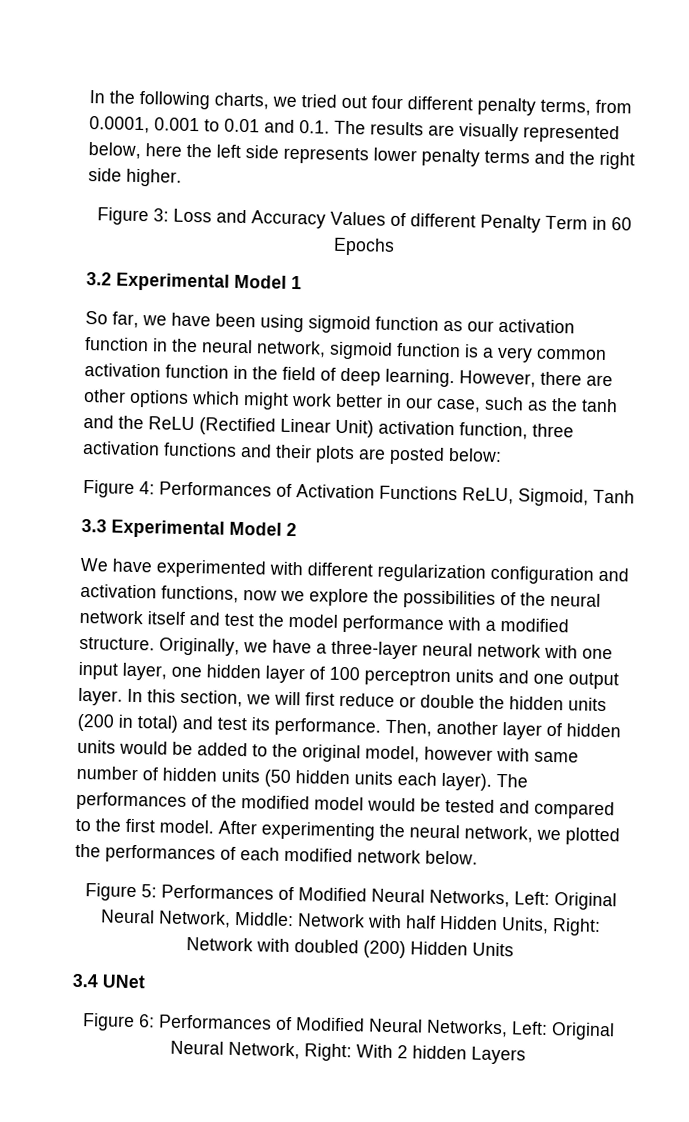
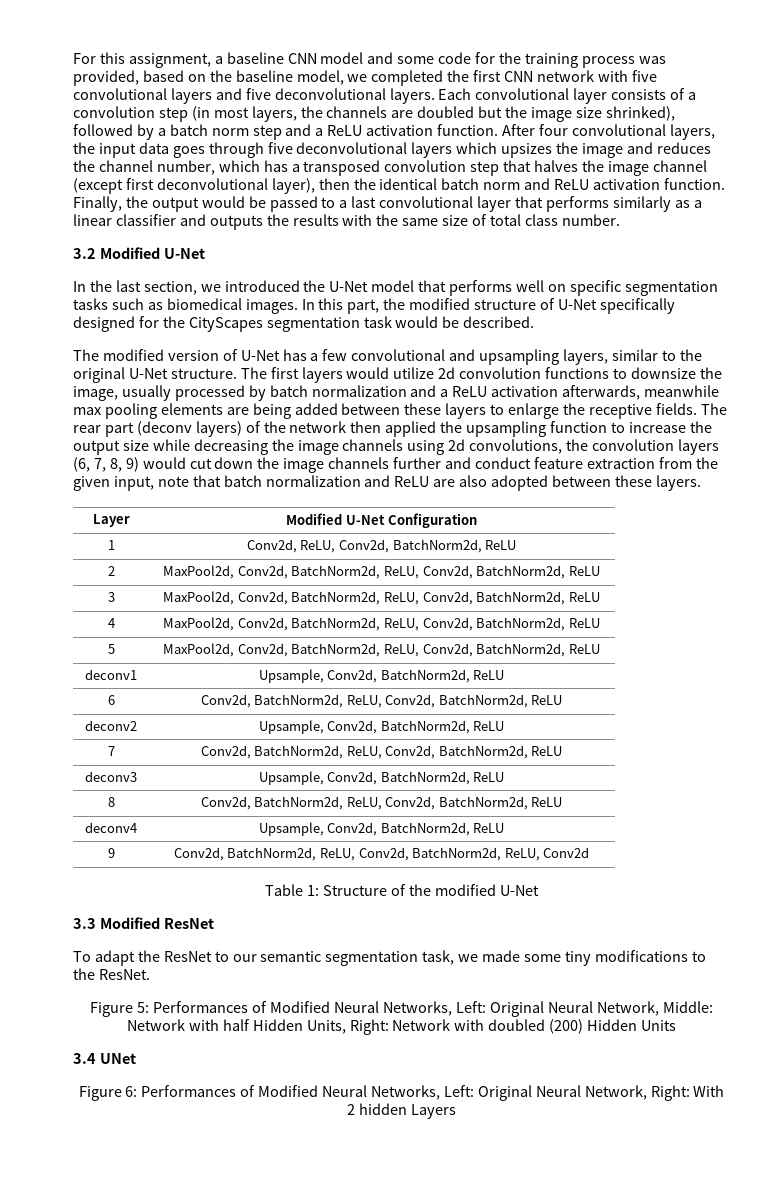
- In the following charts, we tried out four different penalty terms, from 0.0001, 0.001 to 0.01 and 0.1. The results are visually represented below, here the left side represents lower penalty terms and the right side higher.
- Figure 3: Loss and Accuracy Values of different Penalty Term in 60 Epochs
- 3.2 Experimental Model 1
- So far, we have been using sigmoid function as our activation function in the neural network, sigmoid function is a very common activation function in the field of deep learning. However, there are other options which might work better in our case, such as the tanh and the ReLU (Rectified Linear Unit) activation function, three activation functions and their plots are posted below:
- Figure 4: Performances of Activation Functions ReLU, Sigmoid, Tanh
- 3.3 Experimental Model 2
- We have experimented with different regularization configuration and activation functions, now we explore the possibilities of the neural network itself and test the model performance with a modified structure. Originally, we have a three-layer neural network with one input layer, one hidden layer of 100 perceptron units and one output layer. In this section, we will first reduce or double the hidden units (200 in total) and test its performance. Then, another layer of hidden units would be added to the original model, however with same number of hidden units (50 hidden units each layer). The performances of the modified model would be tested and compared to the first model. After experimenting the neural network, we plotted the performances of each modified network below.
+ For this assignment, a baseline CNN model and some code for the training process was provided, based on the baseline model, we completed the first CNN network with five convolutional layers and five deconvolutional layers. Each convolutional layer consists of a convolution step (in most layers, the channels are doubled but the image size shrinked), followed by a batch norm step and a ReLU activation function. After four convolutional layers, the input data goes through five deconvolutional layers which upsizes the image and reduces the channel number, which has a transposed convolution step that halves the image channel (except first deconvolutional layer), then the identical batch norm and ReLU activation function. Finally, the output would be passed to a last convolutional layer that performs similarly as a linear classifier and outputs the results with the same size of total class number.
+ 3.2 Modified U-Net
+ In the last section, we introduced the U-Net model that performs well on specific segmentation tasks such as biomedical images. In this part, the modified structure of U-Net specifically designed for the CityScapes segmentation task would be described.
+ The modified version of U-Net has a few convolutional and upsampling layers, similar to the original U-Net structure. The first layers would utilize 2d convolution functions to downsize the image, usually processed by batch normalization and a ReLU activation afterwards, meanwhile max pooling elements are being added between these layers to enlarge the receptive fields. The rear part (deconv layers) of the network then applied the upsampling function to increase the output size while decreasing the image channels using 2d convolutions, the convolution layers (6, 7, 8, 9) would cut down the image channels further and conduct feature extraction from the given input, note that batch normalization and ReLU are also adopted between these layers.
+ Layer | Modified U-Net Configuration
+ 1 | Conv2d, ReLU, Conv2d, BatchNorm2d, ReLU
+ 2 | MaxPool2d, Conv2d, BatchNorm2d, ReLU, Conv2d, BatchNorm2d, ReLU
+ 3 | MaxPool2d, Conv2d, BatchNorm2d, ReLU, Conv2d, BatchNorm2d, ReLU
+ 4 | MaxPool2d, Conv2d, BatchNorm2d, ReLU, Conv2d, BatchNorm2d, ReLU
+ 5 | MaxPool2d, Conv2d, BatchNorm2d, ReLU, Conv2d, BatchNorm2d, ReLU
+ deconv1 | Upsample, Conv2d, BatchNorm2d, ReLU
+ 6 | Conv2d, BatchNorm2d, ReLU, Conv2d, BatchNorm2d, ReLU
+ deconv2 | Upsample, Conv2d, BatchNorm2d, ReLU
+ 7 | Conv2d, BatchNorm2d, ReLU, Conv2d, BatchNorm2d, ReLU
+ deconv3 | Upsample, Conv2d, BatchNorm2d, ReLU
+ 8 | Conv2d, BatchNorm2d, ReLU, Conv2d, BatchNorm2d, ReLU
+ deconv4 | Upsample, Conv2d, BatchNorm2d, ReLU
+ 9 | Conv2d, BatchNorm2d, ReLU, Conv2d, BatchNorm2d, ReLU, Conv2d
+ Table 1: Structure of the modified U-Net
+ 3.3 Modified ResNet
+ To adapt the ResNet to our semantic segmentation task, we made some tiny modifications to the ResNet.

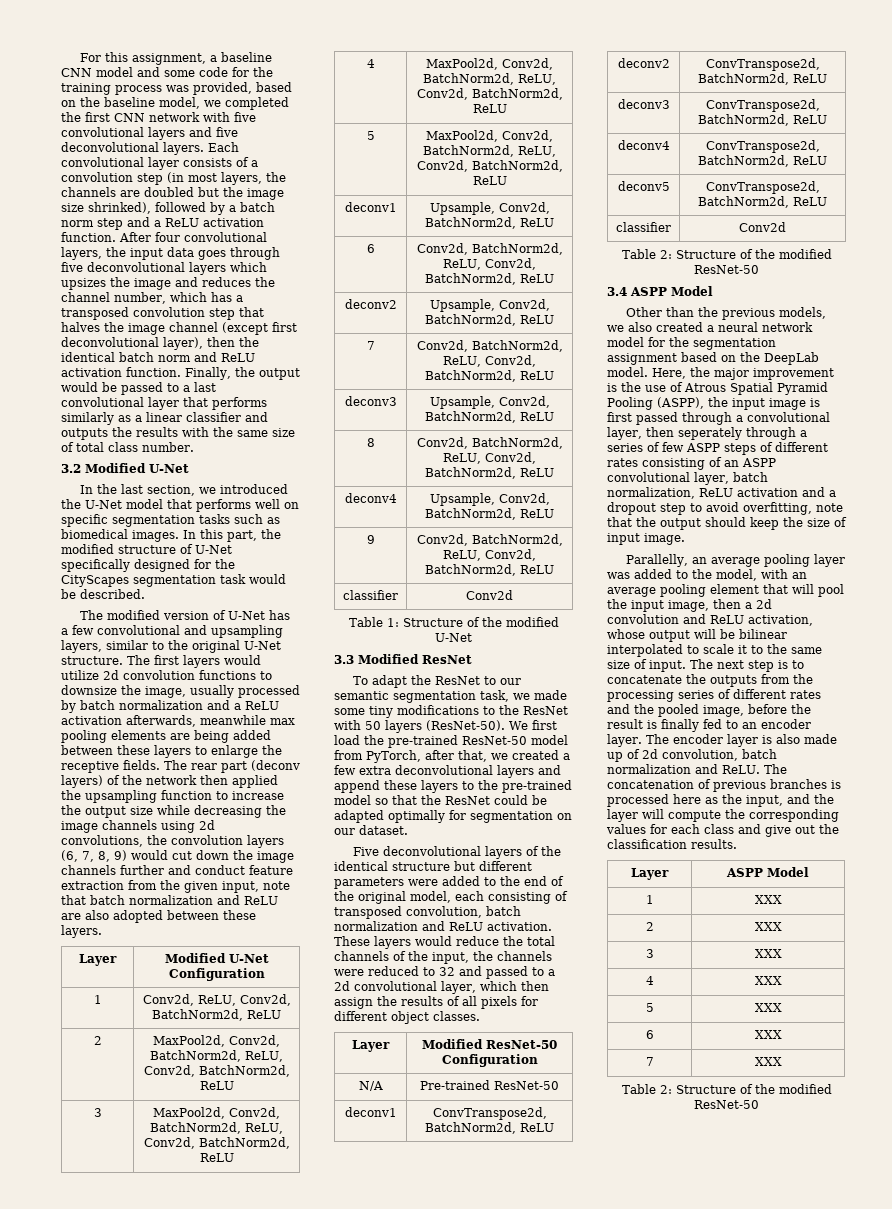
- 9 | Conv2d, BatchNorm2d, ReLU, Conv2d, BatchNorm2d, ReLU, Conv2d
+ 9 | Conv2d, BatchNorm2d, ReLU, Conv2d, BatchNorm2d, ReLU
+ classifier | Conv2d
- To adapt the ResNet to our semantic segmentation task, we made some tiny modifications to the ResNet.
- Figure 5: Performances of Modified Neural Networks, Left: Original Neural Network, Middle: Network with half Hidden Units, Right: Network with doubled (200) Hidden Units
- 3.4 UNet
- Figure 6: Performances of Modified Neural Networks, Left: Original Neural Network, Right: With 2 hidden Layers
+ To adapt the ResNet to our semantic segmentation task, we made some tiny modifications to the ResNet with 50 layers (ResNet-50). We first load the pre-trained ResNet-50 model from PyTorch, after that, we created a few extra deconvolutional layers and append these layers to the pre-trained model so that the ResNet could be adapted optimally for segmentation on our dataset.
+ Five deconvolutional layers of the identical structure but different parameters were added to the end of the original model, each consisting of transposed convolution, batch normalization and ReLU activation. These layers would reduce the total channels of the input, the channels were reduced to 32 and passed to a 2d convolutional layer, which then assign the results of all pixels for different object classes.
+ Layer | Modified ResNet-50 Configuration
+ N/A | Pre-trained ResNet-50
+ deconv1 | ConvTranspose2d, BatchNorm2d, ReLU
+ deconv2 | ConvTranspose2d, BatchNorm2d, ReLU
+ deconv3 | ConvTranspose2d, BatchNorm2d, ReLU
+ deconv4 | ConvTranspose2d, BatchNorm2d, ReLU
+ deconv5 | ConvTranspose2d, BatchNorm2d, ReLU
+ classifier | Conv2d
+ Table 2: Structure of the modified ResNet-50
+ 3.4 ASPP Model
+ Other than the previous models, we also created a neural network model for the segmentation assignment based on the DeepLab model. Here, the major improvement is the use of Atrous Spatial Pyramid Pooling (ASPP), the input image is first passed through a convolutional layer, then seperately through a series of few ASPP steps of different rates consisting of an ASPP convolutional layer, batch normalization, ReLU activation and a dropout step to avoid overfitting, note that the output should keep the size of input image.
+ Parallelly, an average pooling layer was added to the model, with an average pooling element that will pool the input image, then a 2d convolution and ReLU activation, whose output will be bilinear interpolated to scale it to the same size of input. The next step is to concatenate the outputs from the processing series of different rates and the pooled image, before the result is finally fed to an encoder layer. The encoder layer is also made up of 2d convolution, batch normalization and ReLU. The concatenation of previous branches is processed here as the input, and the layer will compute the corresponding values for each class and give out the classification results.
+ Layer | ASPP Model
+ 1 | XXX
+ 2 | XXX
+ 3 | XXX
+ 4 | XXX
+ 5 | XXX
+ 6 | XXX
+ 7 | XXX
+ Table 2: Structure of the modified ResNet-50

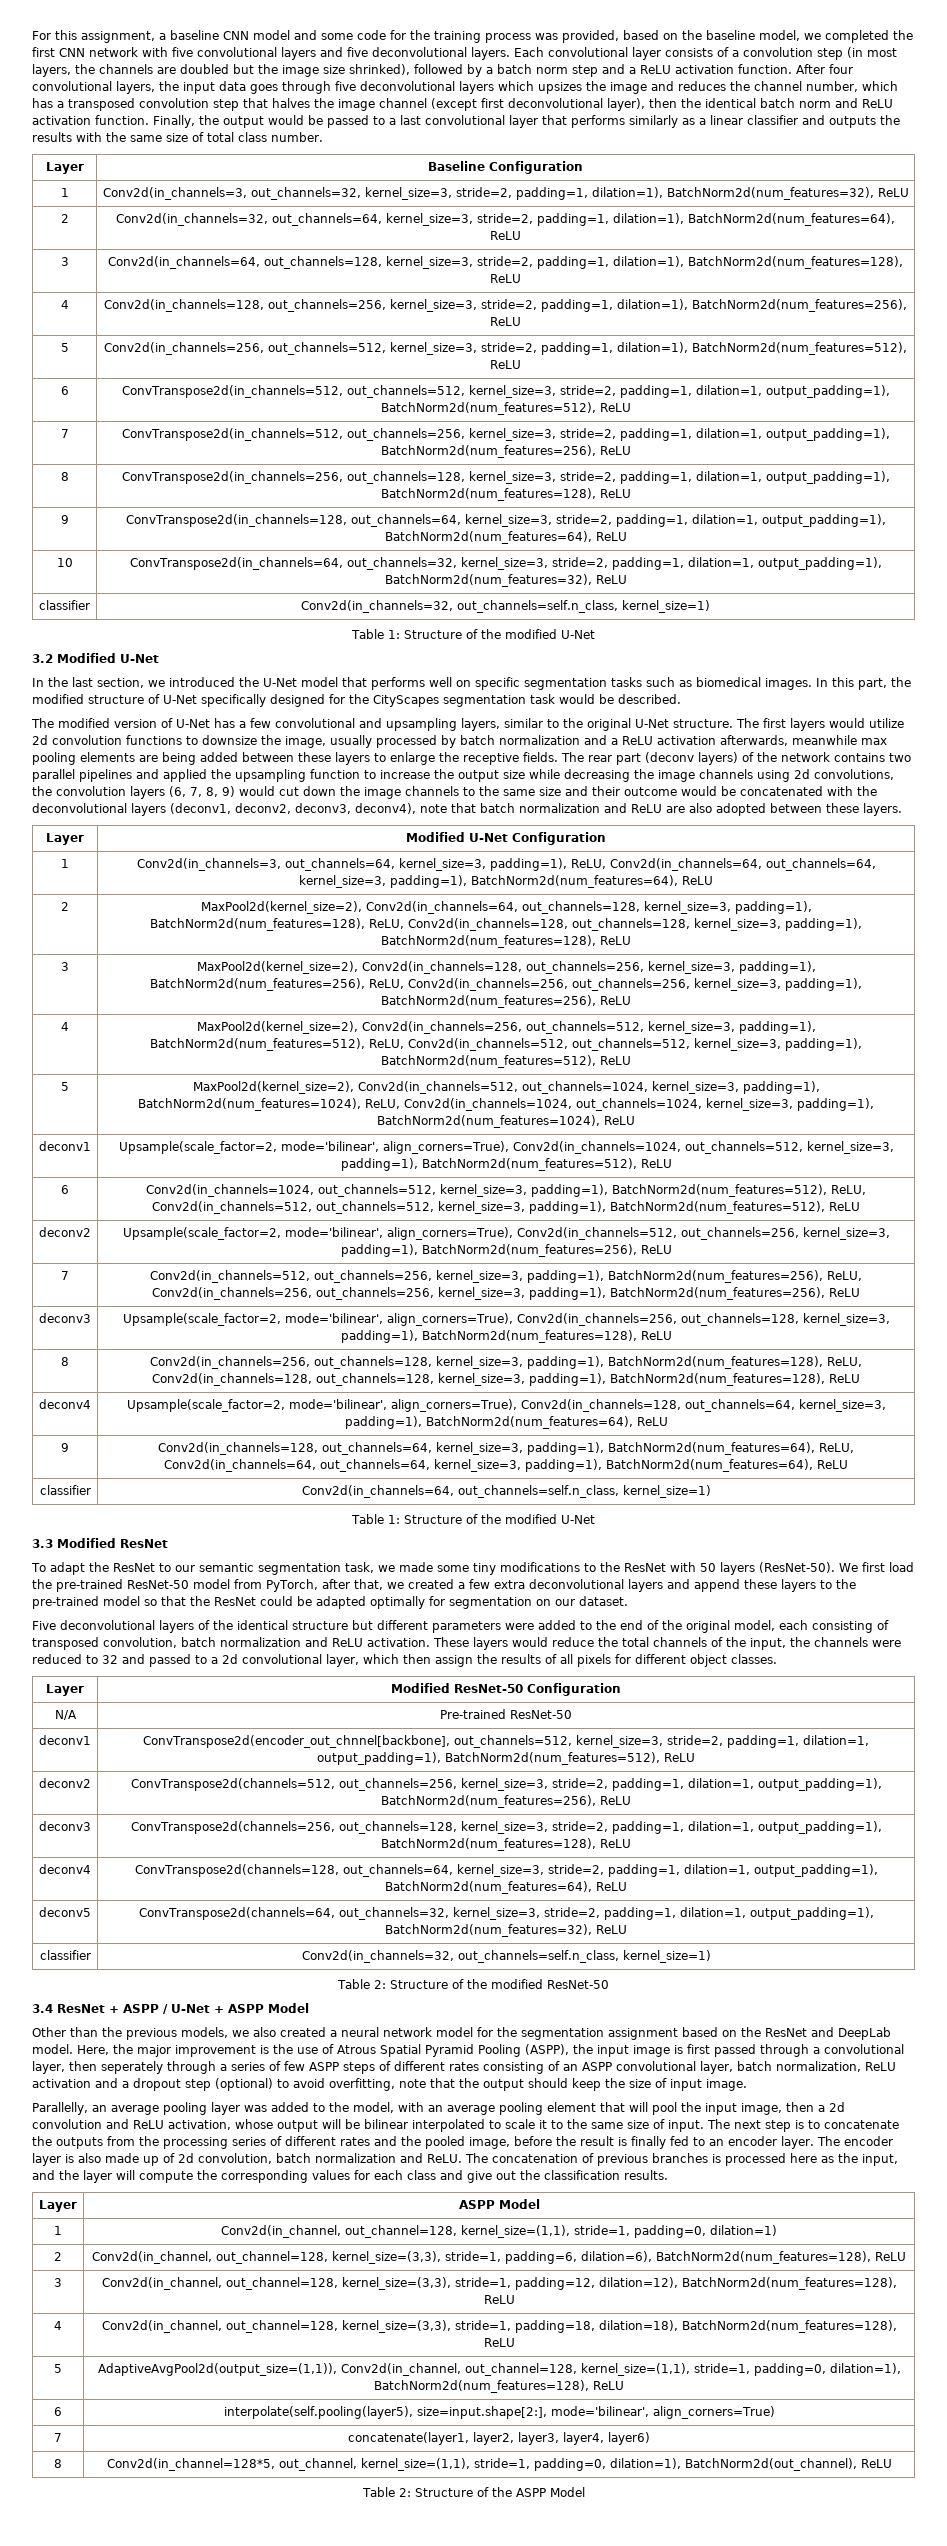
+ Layer | Baseline Configuration
+ 1 | Conv2d(in_channels=3, out_channels=32, kernel_size=3, stride=2, padding=1, dilation=1), BatchNorm2d(num_features=32), ReLU
+ 2 | Conv2d(in_channels=32, out_channels=64, kernel_size=3, stride=2, padding=1, dilation=1), BatchNorm2d(num_features=64), ReLU
+ 3 | Conv2d(in_channels=64, out_channels=128, kernel_size=3, stride=2, padding=1, dilation=1), BatchNorm2d(num_features=128), ReLU
+ 4 | Conv2d(in_channels=128, out_channels=256, kernel_size=3, stride=2, padding=1, dilation=1), BatchNorm2d(num_features=256), ReLU
+ 5 | Conv2d(in_channels=256, out_channels=512, kernel_size=3, stride=2, padding=1, dilation=1), BatchNorm2d(num_features=512), ReLU
+ 6 | ConvTranspose2d(in_channels=512, out_channels=512, kernel_size=3, stride=2, padding=1, dilation=1, output_padding=1), BatchNorm2d(num_features=512), ReLU
+ 7 | ConvTranspose2d(in_channels=512, out_channels=256, kernel_size=3, stride=2, padding=1, dilation=1, output_padding=1), BatchNorm2d(num_features=256), ReLU
+ 8 | ConvTranspose2d(in_channels=256, out_channels=128, kernel_size=3, stride=2, padding=1, dilation=1, output_padding=1), BatchNorm2d(num_features=128), ReLU
+ 9 | ConvTranspose2d(in_channels=128, out_channels=64, kernel_size=3, stride=2, padding=1, dilation=1, output_padding=1), BatchNorm2d(num_features=64), ReLU
+ 10 | ConvTranspose2d(in_channels=64, out_channels=32, kernel_size=3, stride=2, padding=1, dilation=1, output_padding=1), BatchNorm2d(num_features=32), ReLU
+ classifier | Conv2d(in_channels=32, out_channels=self.n_class, kernel_size=1)
+ Table 1: Structure of the modified U-Net
- The rear part (deconv layers) of the network then applied the upsampling function to increase the output size while decreasing the image channels using 2d convolutions, the convolution layers (6, 7, 8, 9) would cut down the image channels further and conduct feature extraction from the given input, note that batch normalization and ReLU are also adopted between these layers.
+ The rear part (deconv layers) of the network contains two parallel pipelines and applied the upsampling function to increase the output size while decreasing the image channels using 2d convolutions, the convolution layers (6, 7, 8, 9) would cut down the image channels to the same size and their outcome would be concatenated with the deconvolutional layers (deconv1, deconv2, deconv3, deconv4), note that batch normalization and ReLU are also adopted between these layers.
- 1 | Conv2d, ReLU, Conv2d, BatchNorm2d, ReLU
- 2 | MaxPool2d, Conv2d, BatchNorm2d, ReLU, Conv2d, BatchNorm2d, ReLU
- 3 | MaxPool2d, Conv2d, BatchNorm2d, ReLU, Conv2d, BatchNorm2d, ReLU
- 4 | MaxPool2d, Conv2d, BatchNorm2d, ReLU, Conv2d, BatchNorm2d, ReLU
- 5 | MaxPool2d, Conv2d, BatchNorm2d, ReLU, Conv2d, BatchNorm2d, ReLU
- deconv1 | Upsample, Conv2d, BatchNorm2d, ReLU
- 6 | Conv2d, BatchNorm2d, ReLU, Conv2d, BatchNorm2d, ReLU
- deconv2 | Upsample, Conv2d, BatchNorm2d, ReLU
- 7 | Conv2d, BatchNorm2d, ReLU, Conv2d, BatchNorm2d, ReLU
- deconv3 | Upsample, Conv2d, BatchNorm2d, ReLU
- 8 | Conv2d, BatchNorm2d, ReLU, Conv2d, BatchNorm2d, ReLU
- deconv4 | Upsample, Conv2d, BatchNorm2d, ReLU
- 9 | Conv2d, BatchNorm2d, ReLU, Conv2d, BatchNorm2d, ReLU
- classifier | Conv2d
+ 1 | Conv2d(in_channels=3, out_channels=64, kernel_size=3, padding=1), ReLU, Conv2d(in_channels=64, out_channels=64, kernel_size=3, padding=1), BatchNorm2d(num_features=64), ReLU
+ 2 | MaxPool2d(kernel_size=2), Conv2d(in_channels=64, out_channels=128, kernel_size=3, padding=1), BatchNorm2d(num_features=128), ReLU, Conv2d(in_channels=128, out_channels=128, kernel_size=3, padding=1), BatchNorm2d(num_features=128), ReLU
+ 3 | MaxPool2d(kernel_size=2), Conv2d(in_channels=128, out_channels=256, kernel_size=3, padding=1), BatchNorm2d(num_features=256), ReLU, Conv2d(in_channels=256, out_channels=256, kernel_size=3, padding=1), BatchNorm2d(num_features=256), ReLU
+ 4 | MaxPool2d(kernel_size=2), Conv2d(in_channels=256, out_channels=512, kernel_size=3, padding=1), BatchNorm2d(num_features=512), ReLU, Conv2d(in_channels=512, out_channels=512, kernel_size=3, padding=1), BatchNorm2d(num_features=512), ReLU
+ 5 | MaxPool2d(kernel_size=2), Conv2d(in_channels=512, out_channels=1024, kernel_size=3, padding=1), BatchNorm2d(num_features=1024), ReLU, Conv2d(in_channels=1024, out_channels=1024, kernel_size=3, padding=1), BatchNorm2d(num_features=1024), ReLU
+ deconv1 | Upsample(scale_factor=2, mode='bilinear', align_corners=True), Conv2d(in_channels=1024, out_channels=512, kernel_size=3, padding=1), BatchNorm2d(num_features=512), ReLU
+ 6 | Conv2d(in_channels=1024, out_channels=512, kernel_size=3, padding=1), BatchNorm2d(num_features=512), ReLU, Conv2d(in_channels=512, out_channels=512, kernel_size=3, padding=1), BatchNorm2d(num_features=512), ReLU
+ deconv2 | Upsample(scale_factor=2, mode='bilinear', align_corners=True), Conv2d(in_channels=512, out_channels=256, kernel_size=3, padding=1), BatchNorm2d(num_features=256), ReLU
+ 7 | Conv2d(in_channels=512, out_channels=256, kernel_size=3, padding=1), BatchNorm2d(num_features=256), ReLU, Conv2d(in_channels=256, out_channels=256, kernel_size=3, padding=1), BatchNorm2d(num_features=256), ReLU
+ deconv3 | Upsample(scale_factor=2, mode='bilinear', align_corners=True), Conv2d(in_channels=256, out_channels=128, kernel_size=3, padding=1), BatchNorm2d(num_features=128), ReLU
+ 8 | Conv2d(in_channels=256, out_channels=128, kernel_size=3, padding=1), BatchNorm2d(num_features=128), ReLU, Conv2d(in_channels=128, out_channels=128, kernel_size=3, padding=1), BatchNorm2d(num_features=128), ReLU
+ deconv4 | Upsample(scale_factor=2, mode='bilinear', align_corners=True), Conv2d(in_channels=128, out_channels=64, kernel_size=3, padding=1), BatchNorm2d(num_features=64), ReLU
+ 9 | Conv2d(in_channels=128, out_channels=64, kernel_size=3, padding=1), BatchNorm2d(num_features=64), ReLU, Conv2d(in_channels=64, out_channels=64, kernel_size=3, padding=1), BatchNorm2d(num_features=64), ReLU
+ classifier | Conv2d(in_channels=64, out_channels=self.n_class, kernel_size=1)
- deconv1 | ConvTranspose2d, BatchNorm2d, ReLU
- deconv2 | ConvTranspose2d, BatchNorm2d, ReLU
- deconv3 | ConvTranspose2d, BatchNorm2d, ReLU
- deconv4 | ConvTranspose2d, BatchNorm2d, ReLU
- deconv5 | ConvTranspose2d, BatchNorm2d, ReLU
- classifier | Conv2d
+ deconv1 | ConvTranspose2d(encoder_out_chnnel[backbone], out_channels=512, kernel_size=3, stride=2, padding=1, dilation=1, output_padding=1), BatchNorm2d(num_features=512), ReLU
+ deconv2 | ConvTranspose2d(channels=512, out_channels=256, kernel_size=3, stride=2, padding=1, dilation=1, output_padding=1), BatchNorm2d(num_features=256), ReLU
+ deconv3 | ConvTranspose2d(channels=256, out_channels=128, kernel_size=3, stride=2, padding=1, dilation=1, output_padding=1), BatchNorm2d(num_features=128), ReLU
+ deconv4 | ConvTranspose2d(channels=128, out_channels=64, kernel_size=3, stride=2, padding=1, dilation=1, output_padding=1), BatchNorm2d(num_features=64), ReLU
+ deconv5 | ConvTranspose2d(channels=64, out_channels=32, kernel_size=3, stride=2, padding=1, dilation=1, output_padding=1), BatchNorm2d(num_features=32), ReLU
+ classifier | Conv2d(in_channels=32, out_channels=self.n_class, kernel_size=1)
- 3.4 ASPP Model
+ 3.4 ResNet + ASPP / U-Net + ASPP Model
- Other than the previous models, we also created a neural network model for the segmentation assignment based on the DeepLab model.
+ Other than the previous models, we also created a neural network model for the segmentation assignment based on the ResNet and DeepLab model.
- Here, the major improvement is the use of Atrous Spatial Pyramid Pooling (ASPP), the input image is first passed through a convolutional layer, then seperately through a series of few ASPP steps of different rates consisting of an ASPP convolutional layer, batch normalization, ReLU activation and a dropout step to avoid overfitting, note that the output should keep the size of input image.
+ Here, the major improvement is the use of Atrous Spatial Pyramid Pooling (ASPP), the input image is first passed through a convolutional layer, then seperately through a series of few ASPP steps of different rates consisting of an ASPP convolutional layer, batch normalization, ReLU activation and a dropout step (optional) to avoid overfitting, note that the output should keep the size of input image.
- 1 | XXX
- 2 | XXX
- 3 | XXX
- 4 | XXX
- 5 | XXX
- 6 | XXX
- 7 | XXX
- Table 2: Structure of the modified ResNet-50
+ 1 | Conv2d(in_channel, out_channel=128, kernel_size=(1,1), stride=1, padding=0, dilation=1)
+ 2 | Conv2d(in_channel, out_channel=128, kernel_size=(3,3), stride=1, padding=6, dilation=6), BatchNorm2d(num_features=128), ReLU
+ 3 | Conv2d(in_channel, out_channel=128, kernel_size=(3,3), stride=1, padding=12, dilation=12), BatchNorm2d(num_features=128), ReLU
+ 4 | Conv2d(in_channel, out_channel=128, kernel_size=(3,3), stride=1, padding=18, dilation=18), BatchNorm2d(num_features=128), ReLU
+ 5 | AdaptiveAvgPool2d(output_size=(1,1)), Conv2d(in_channel, out_channel=128, kernel_size=(1,1), stride=1, padding=0, dilation=1), BatchNorm2d(num_features=128), ReLU
+ 6 | interpolate(self.pooling(layer5), size=input.shape[2:], mode='bilinear', align_corners=True)
+ 7 | concatenate(layer1, layer2, layer3, layer4, layer6)
+ 8 | Conv2d(in_channel=128*5, out_channel, kernel_size=(1,1), stride=1, padding=0, dilation=1), BatchNorm2d(out_channel), ReLU
+ Table 2: Structure of the ASPP Model

